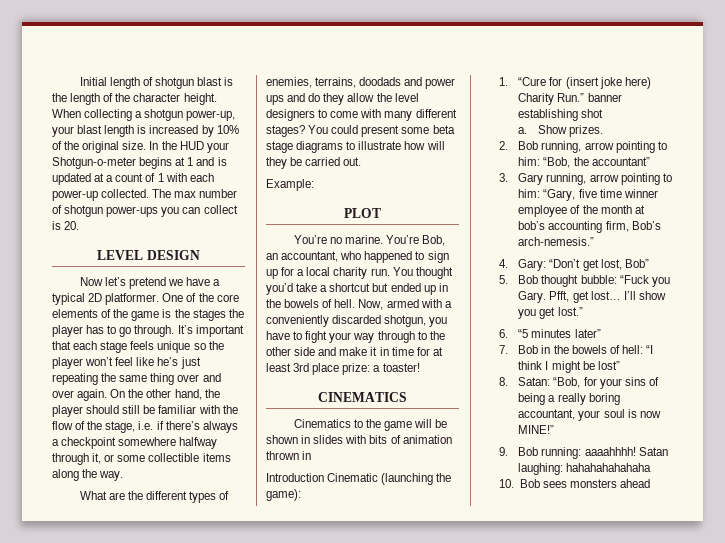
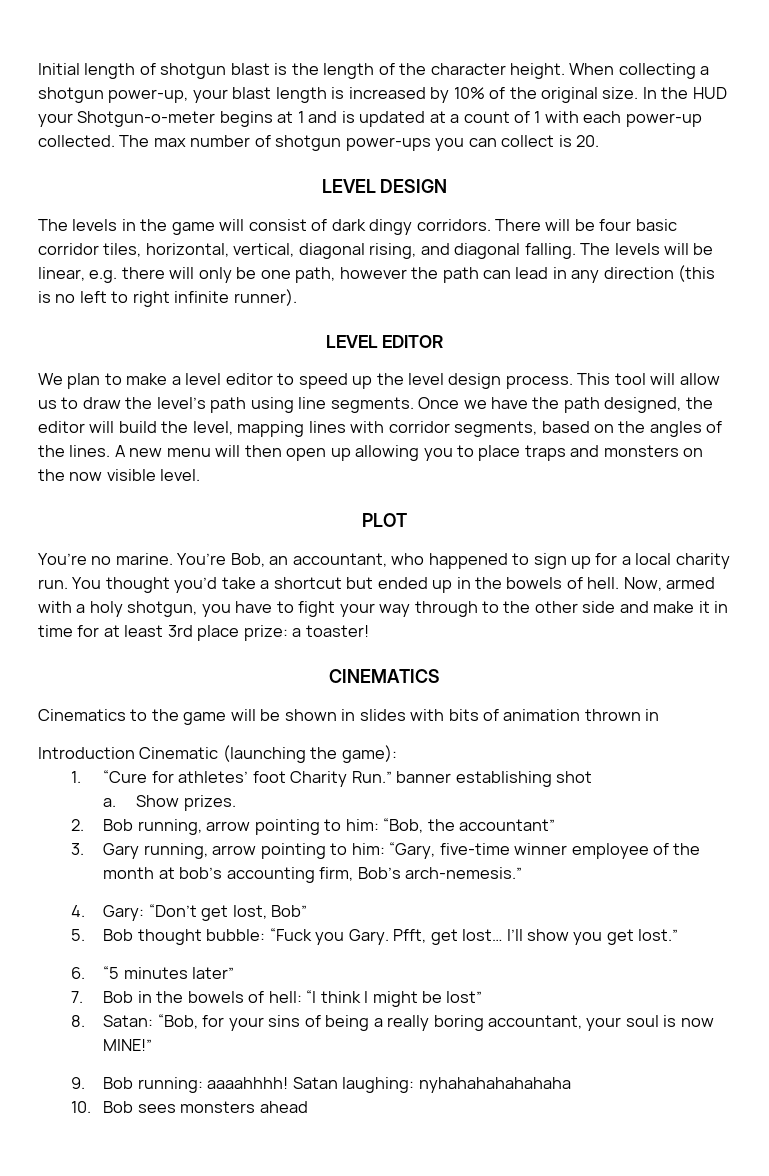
- Now let’s pretend we have a typical 2D platformer. One of the core elements of the game is the stages the player has to go through. It’s important that each stage feels unique so the player won’t feel like he’s just repeating the same thing over and over again. On the other hand, the player should still be familiar with the flow of the stage, i.e. if there’s always a checkpoint somewhere halfway through it, or some collectible items along the way.
- What are the different types of enemies, terrains, doodads and power ups and do they allow the level designers to come with many different stages? You could present some beta stage diagrams to illustrate how will they be carried out.
- Example:
+ The levels in the game will consist of dark dingy corridors. There will be four basic corridor tiles, horizontal, vertical, diagonal rising, and diagonal falling. The levels will be linear, e.g. there will only be one path, however the path can lead in any direction (this is no left to right infinite runner).
+ LEVEL EDITOR
+ We plan to make a level editor to speed up the level design process. This tool will allow us to draw the level’s path using line segments. Once we have the path designed, the editor will build the level, mapping lines with corridor segments, based on the angles of the lines. A new menu will then open up allowing you to place traps and monsters on the now visible level.
- Now, armed with a conveniently discarded shotgun, you have to fight your way through to the other side and make it in time for at least 3rd place prize: a toaster!
+ Now, armed with a holy shotgun, you have to fight your way through to the other side and make it in time for at least 3rd place prize: a toaster!
- 1. “Cure for (insert joke here) Charity Run.” banner establishing shot
+ 1. “Cure for athletes’ foot Charity Run.” banner establishing shot
- 3. Gary running, arrow pointing to him: “Gary, five time winner employee of the month at bob’s accounting firm, Bob’s arch-nemesis.”
+ 3. Gary running, arrow pointing to him: “Gary, five-time winner employee of the month at bob’s accounting firm, Bob’s arch-nemesis.”
- Satan laughing: hahahahahahaha
+ Satan laughing: nyhahahahahahaha

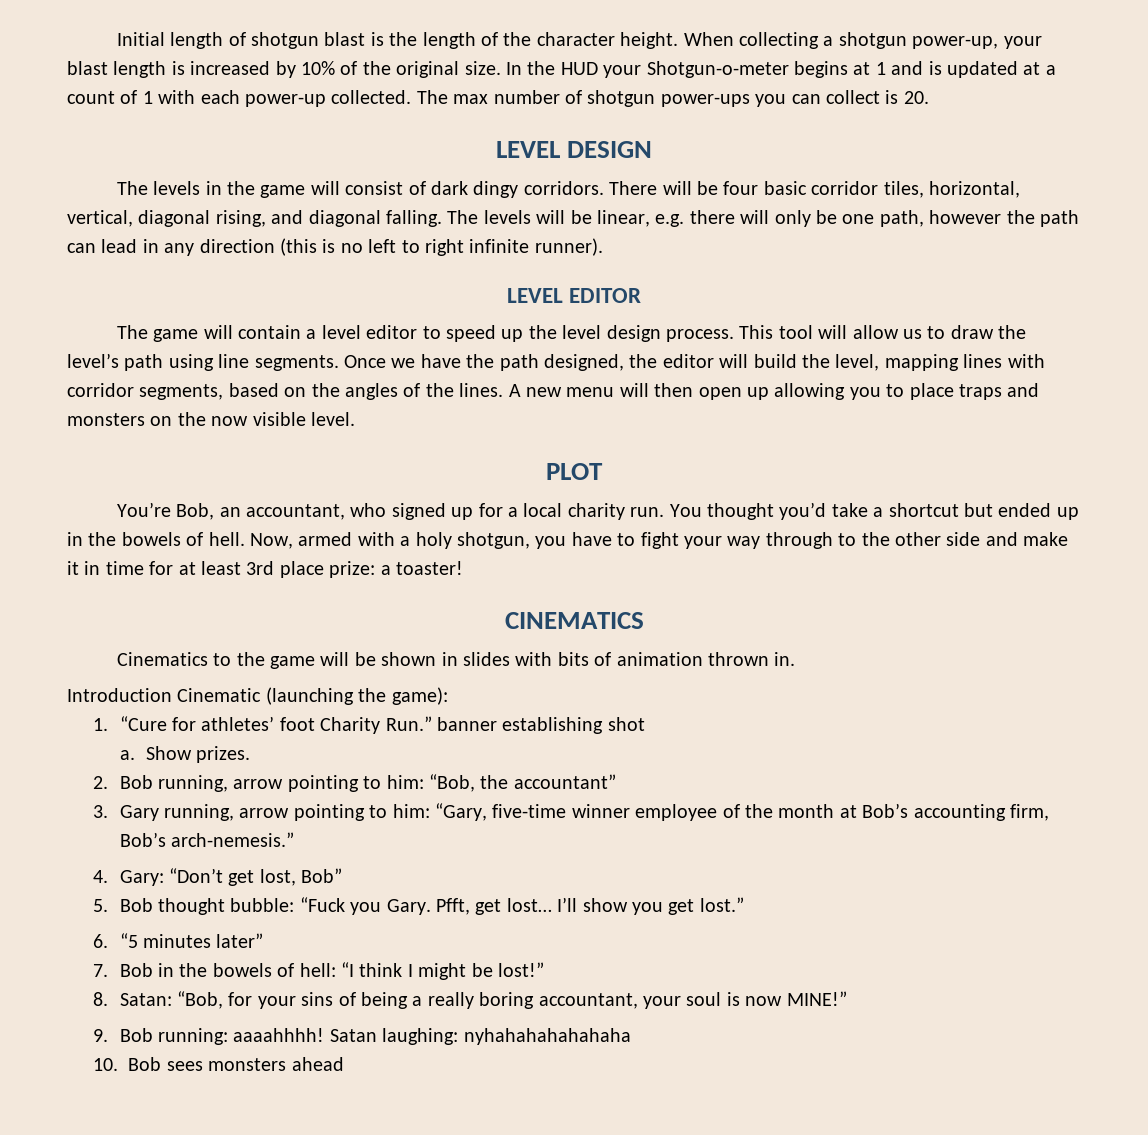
- We plan to make a level editor to speed up the level design process.
+ The game will contain a level editor to speed up the level design process.
- You’re no marine. You’re Bob, an accountant, who happened to sign up for a local charity run.
+ You’re Bob, an accountant, who signed up for a local charity run.
- Cinematics to the game will be shown in slides with bits of animation thrown in
+ Cinematics to the game will be shown in slides with bits of animation thrown in.
- 3. Gary running, arrow pointing to him: “Gary, five-time winner employee of the month at bob’s accounting firm, Bob’s arch-nemesis.”
+ 3. Gary running, arrow pointing to him: “Gary, five-time winner employee of the month at Bob’s accounting firm, Bob’s arch-nemesis.”
- 7. Bob in the bowels of hell: “I think I might be lost”
+ 7. Bob in the bowels of hell: “I think I might be lost!”

